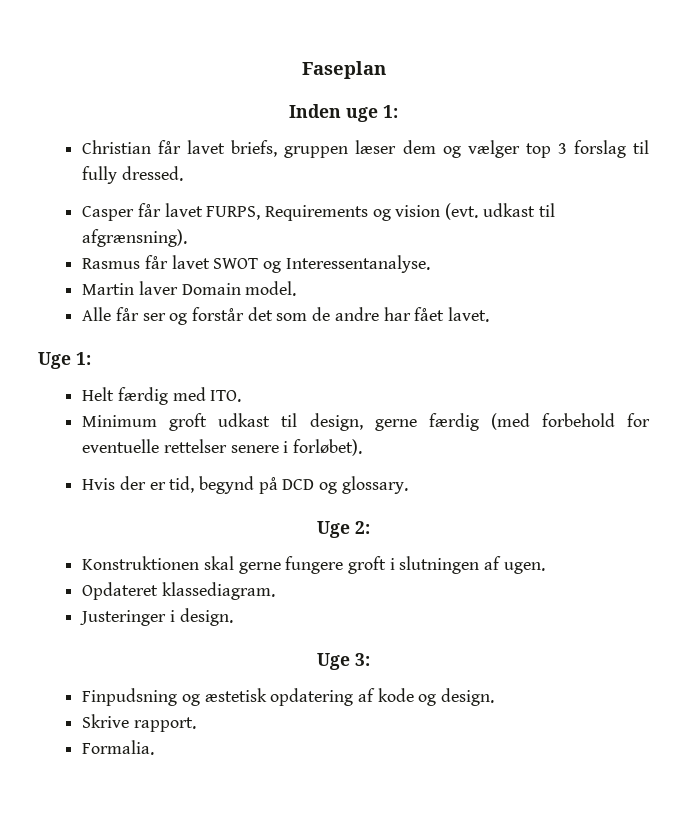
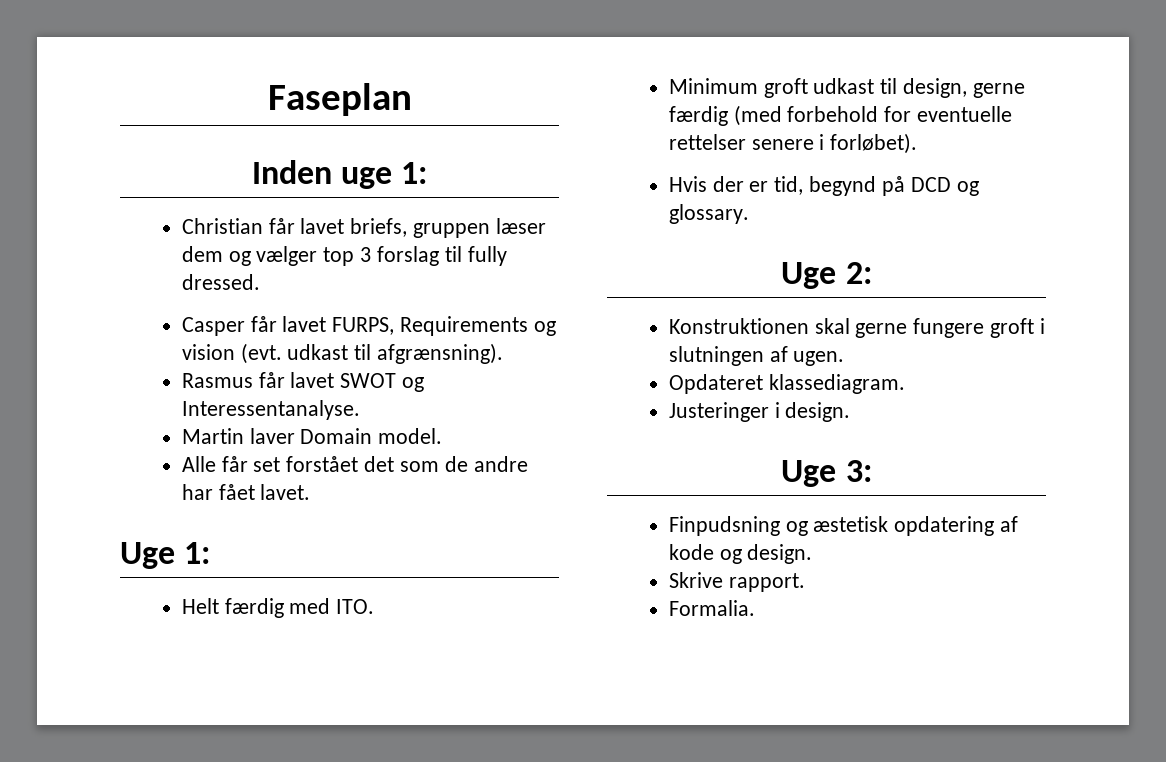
- Alle får ser og forstår det som de andre har fået lavet.
+ Alle får set forstået det som de andre har fået lavet.

